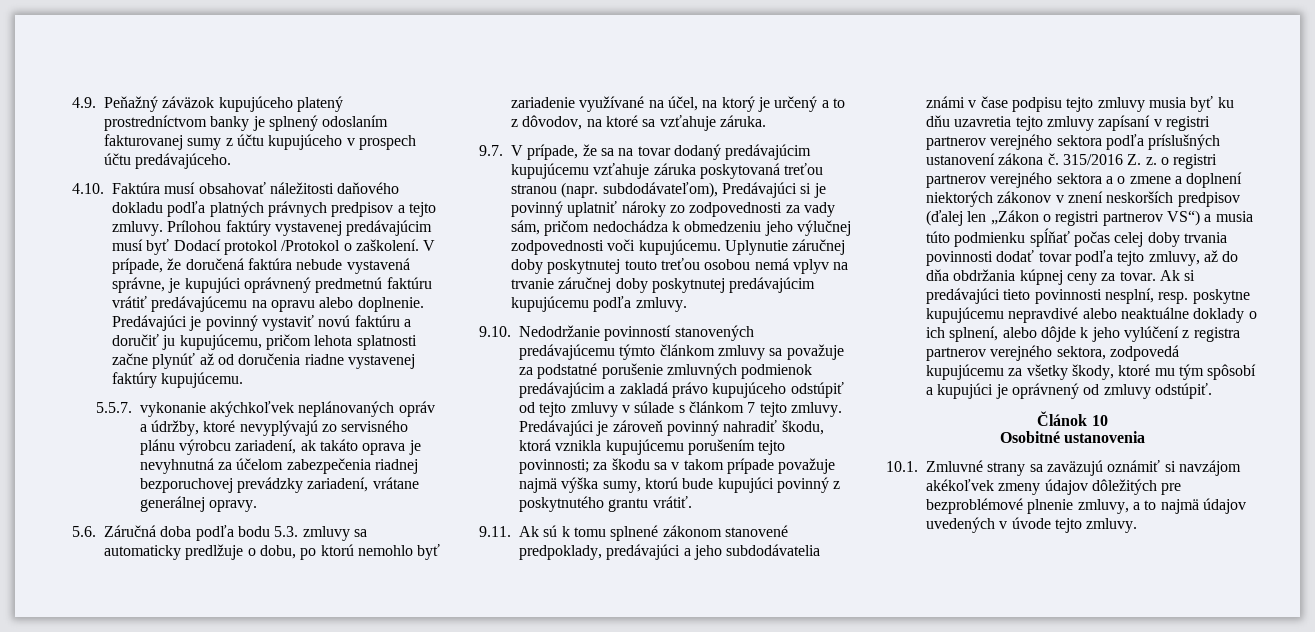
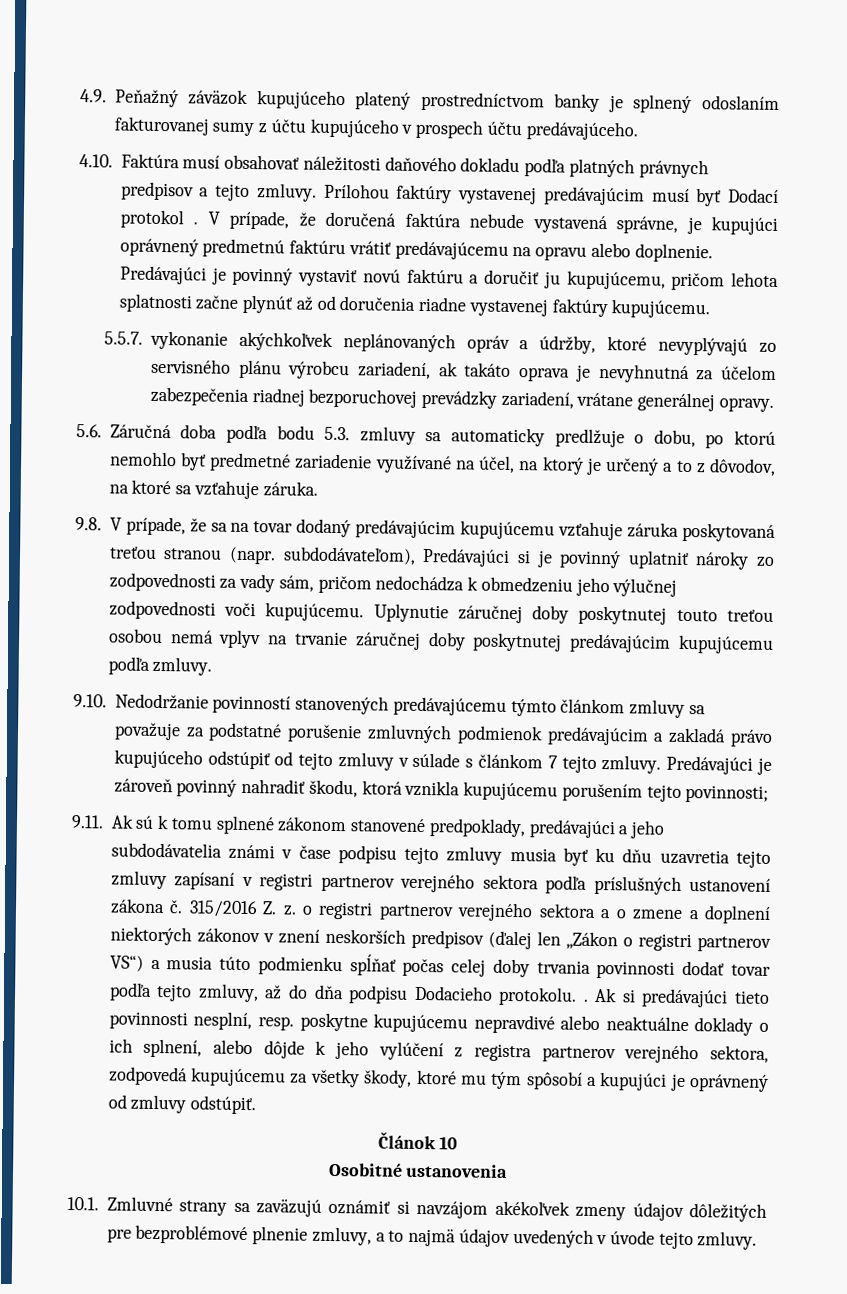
- Prílohou faktúry vystavenej predávajúcim musí byť Dodací protokol /Protokol o zaškolení.
+ Prílohou faktúry vystavenej predávajúcim musí byť Dodací protokol .
- 5.6. Záručná doba podľa bodu 5.3. zmluvy sa automaticky predlžuje o dobu, po ktorú nemohlo byť zariadenie využívané na účel, na ktorý je určený a to z dôvodov, na ktoré sa vzťahuje záruka.
+ 5.6. Záručná doba podľa bodu 5.3. zmluvy sa automaticky predlžuje o dobu, po ktorú nemohlo byť predmetné zariadenie využívané na účel, na ktorý je určený a to z dôvodov, na ktoré sa vzťahuje záruka.
- 9.7. V prípade, že sa na tovar dodaný predávajúcim kupujúcemu vzťahuje záruka poskytovaná treťou stranou (napr. subdodávateľom), Predávajúci si je povinný uplatniť nároky zo zodpovednosti za vady sám, pričom nedochádza k obmedzeniu jeho výlučnej zodpovednosti voči kupujúcemu.
+ 9.8. V prípade, že sa na tovar dodaný predávajúcim kupujúcemu vzťahuje záruka poskytovaná treťou stranou (napr. subdodávateľom), Predávajúci si je povinný uplatniť nároky zo zodpovednosti za vady sám, pričom nedochádza k obmedzeniu jeho výlučnej zodpovednosti voči kupujúcemu.
- Predávajúci je zároveň povinný nahradiť škodu, ktorá vznikla kupujúcemu porušením tejto povinnosti; za škodu sa v takom prípade považuje najmä výška sumy, ktorú bude kupujúci povinný z poskytnutého grantu vrátiť.
+ Predávajúci je zároveň povinný nahradiť škodu, ktorá vznikla kupujúcemu porušením tejto povinnosti;
- 315/2016 Z. z. o registri partnerov verejného sektora a o zmene a doplnení niektorých zákonov v znení neskorších predpisov (ďalej len „Zákon o registri partnerov VS“) a musia túto podmienku spĺňať počas celej doby trvania povinnosti dodať tovar podľa tejto zmluvy, až do dňa obdržania kúpnej ceny za tovar.
+ 315/2016 Z. z. o registri partnerov verejného sektora a o zmene a doplnení niektorých zákonov v znení neskorších predpisov (ďalej len „Zákon o registri partnerov VS“) a musia túto podmienku spĺňať počas celej doby trvania povinnosti dodať tovar podľa tejto zmluvy, až do dňa podpisu Dodacieho protokolu. .

